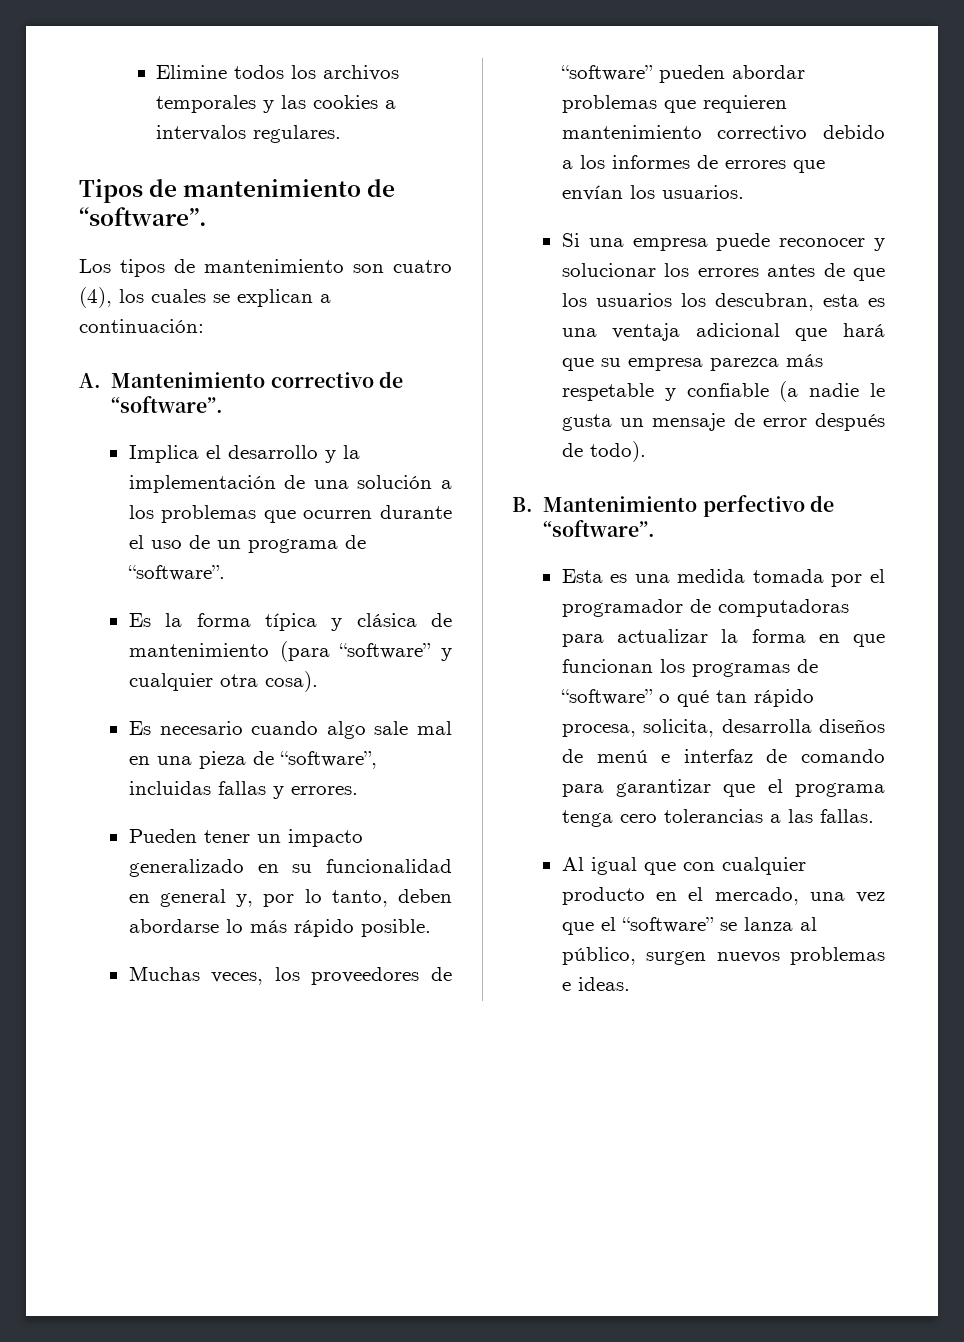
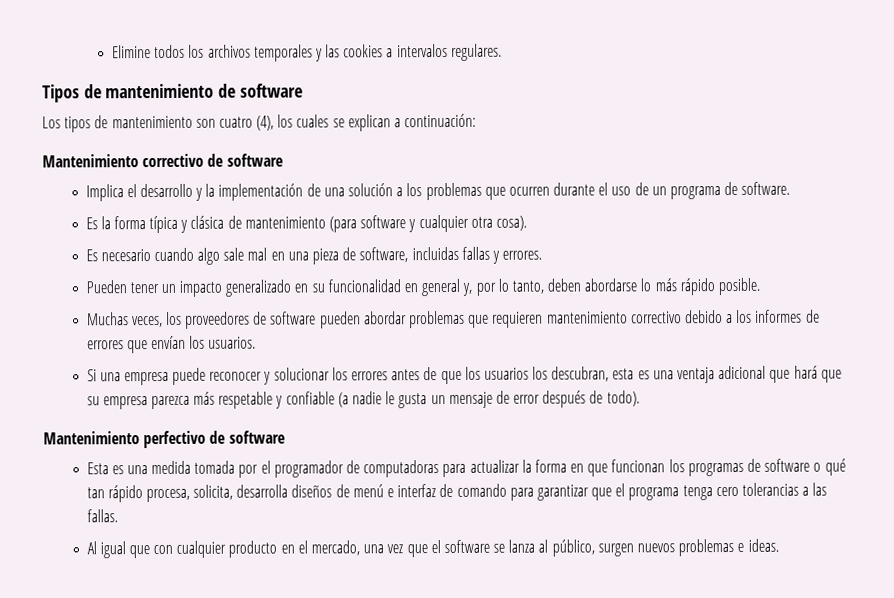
- Tipos de mantenimiento de “software”.
+ Tipos de mantenimiento de software
- A. Mantenimiento correctivo de “software”.
+ Mantenimiento correctivo de software
- Implica el desarrollo y la implementación de una solución a los problemas que ocurren durante el uso de un programa de “software”.
+ Implica el desarrollo y la implementación de una solución a los problemas que ocurren durante el uso de un programa de software.
- Es la forma típica y clásica de mantenimiento (para “software” y cualquier otra cosa).
+ Es la forma típica y clásica de mantenimiento (para software y cualquier otra cosa).
- Es necesario cuando algo sale mal en una pieza de “software”, incluidas fallas y errores.
+ Es necesario cuando algo sale mal en una pieza de software, incluidas fallas y errores.
- Muchas veces, los proveedores de “software” pueden abordar problemas que requieren mantenimiento correctivo debido a los informes de errores que envían los usuarios.
+ Muchas veces, los proveedores de software pueden abordar problemas que requieren mantenimiento correctivo debido a los informes de errores que envían los usuarios.
- B. Mantenimiento perfectivo de “software”.
+ Mantenimiento perfectivo de software
- Esta es una medida tomada por el programador de computadoras para actualizar la forma en que funcionan los programas de “software” o qué tan rápido procesa, solicita, desarrolla diseños de menú e interfaz de comando para garantizar que el programa tenga cero tolerancias a las fallas.
+ Esta es una medida tomada por el programador de computadoras para actualizar la forma en que funcionan los programas de software o qué tan rápido procesa, solicita, desarrolla diseños de menú e interfaz de comando para garantizar que el programa tenga cero tolerancias a las fallas.
- Al igual que con cualquier producto en el mercado, una vez que el “software” se lanza al público, surgen nuevos problemas e ideas.
+ Al igual que con cualquier producto en el mercado, una vez que el software se lanza al público, surgen nuevos problemas e ideas.

